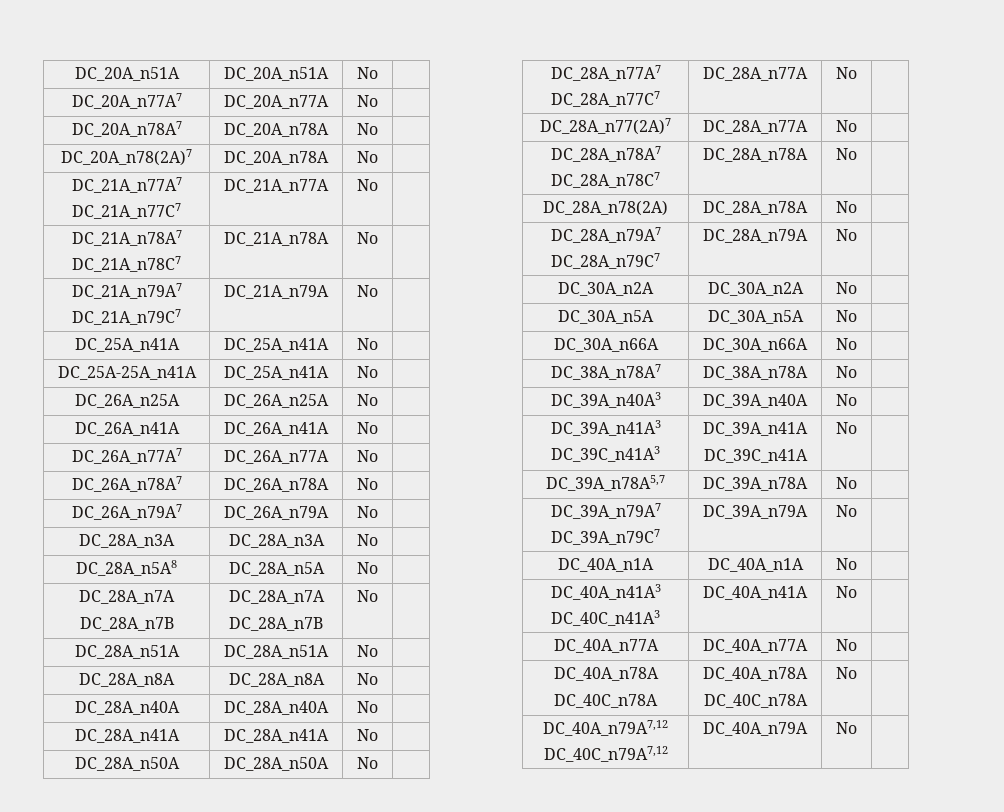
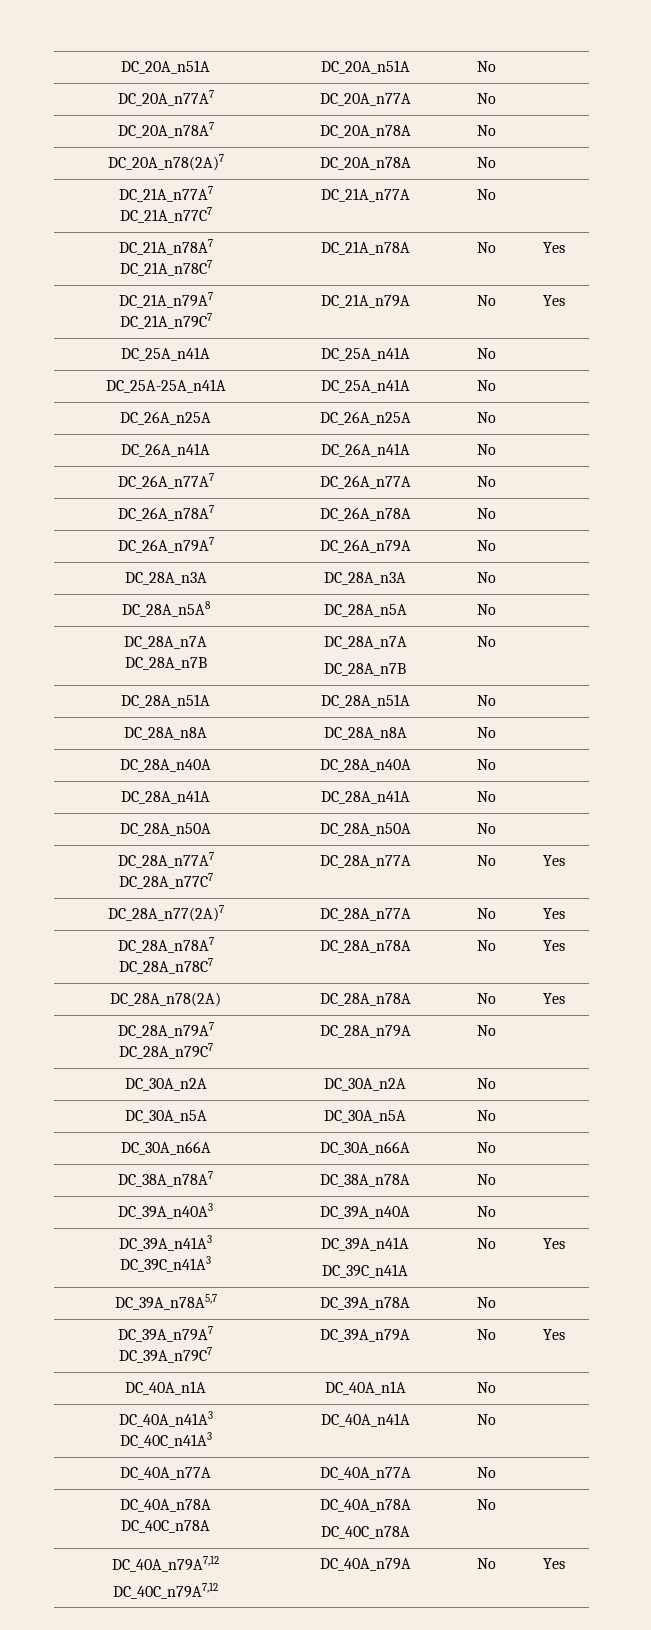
  DC_21A_n78A7
- DC_21A_n78C7 | DC_21A_n78A | No |
+ DC_21A_n78C7 | DC_21A_n78A | No | Yes
  DC_21A_n79A7
- DC_21A_n79C7 | DC_21A_n79A | No |
+ DC_21A_n79C7 | DC_21A_n79A | No | Yes
  DC_28A_n77A7
- DC_28A_n77C7 | DC_28A_n77A | No |
+ DC_28A_n77C7 | DC_28A_n77A | No | Yes
- DC_28A_n77(2A)7 | DC_28A_n77A | No |
+ DC_28A_n77(2A)7 | DC_28A_n77A | No | Yes
  DC_28A_n78A7
- DC_28A_n78C7 | DC_28A_n78A | No |
+ DC_28A_n78C7 | DC_28A_n78A | No | Yes
- DC_28A_n78(2A) | DC_28A_n78A | No |
+ DC_28A_n78(2A) | DC_28A_n78A | No | Yes
  DC_39A_n41A3
  DC_39C_n41A3 | DC_39A_n41A
- DC_39C_n41A | No |
+ DC_39C_n41A | No | Yes
  DC_39A_n79A7
- DC_39A_n79C7 | DC_39A_n79A | No |
+ DC_39A_n79C7 | DC_39A_n79A | No | Yes
  DC_40A_n79A7,12
- DC_40C_n79A7,12 | DC_40A_n79A | No |
+ DC_40C_n79A7,12 | DC_40A_n79A | No | Yes

